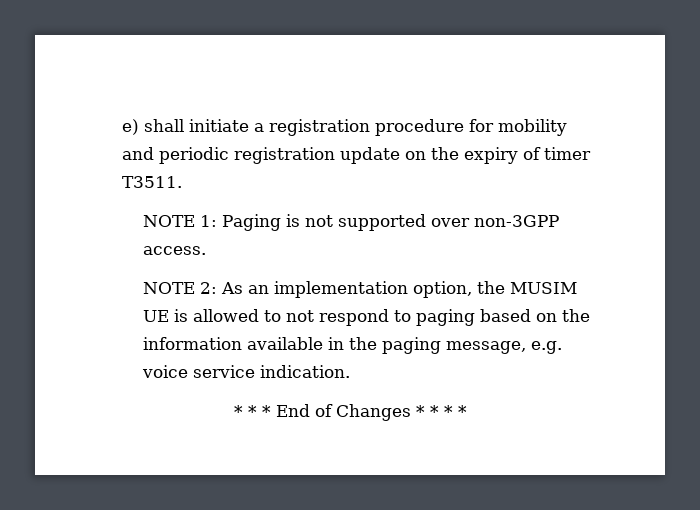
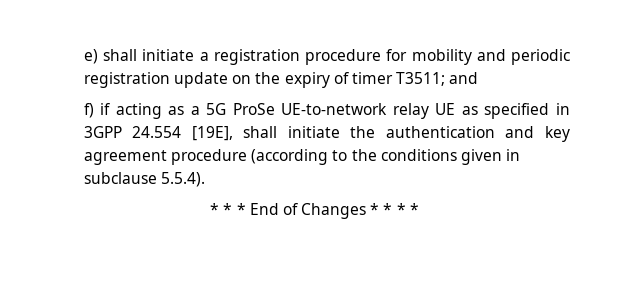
- e) shall initiate a registration procedure for mobility and periodic registration update on the expiry of timer T3511.
- NOTE 1: Paging is not supported over non-3GPP access.
- NOTE 2: As an implementation option, the MUSIM UE is allowed to not respond to paging based on the information available in the paging message, e.g. voice service indication.
+ e) shall initiate a registration procedure for mobility and periodic registration update on the expiry of timer T3511; and
+ f) if acting as a 5G ProSe UE-to-network relay UE as specified in 3GPP 24.554 [19E], shall initiate the authentication and key agreement procedure (according to the conditions given in subclause 5.5.4).

